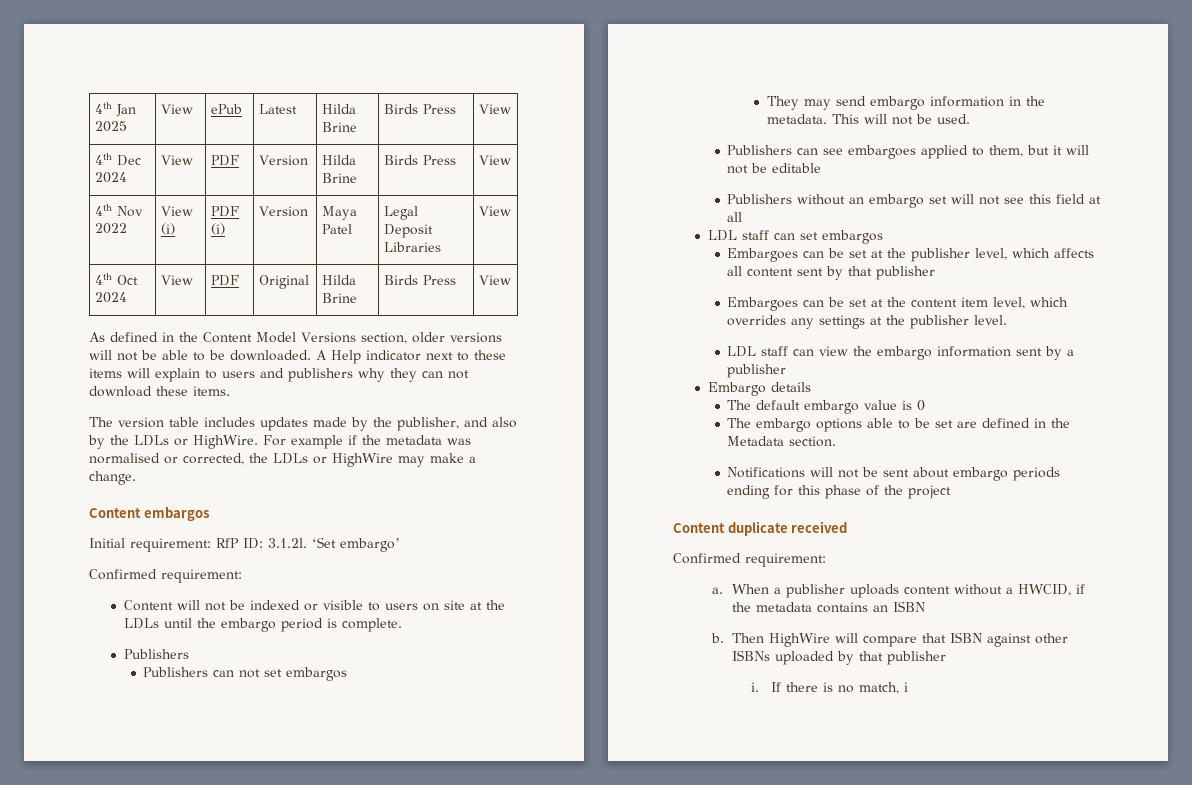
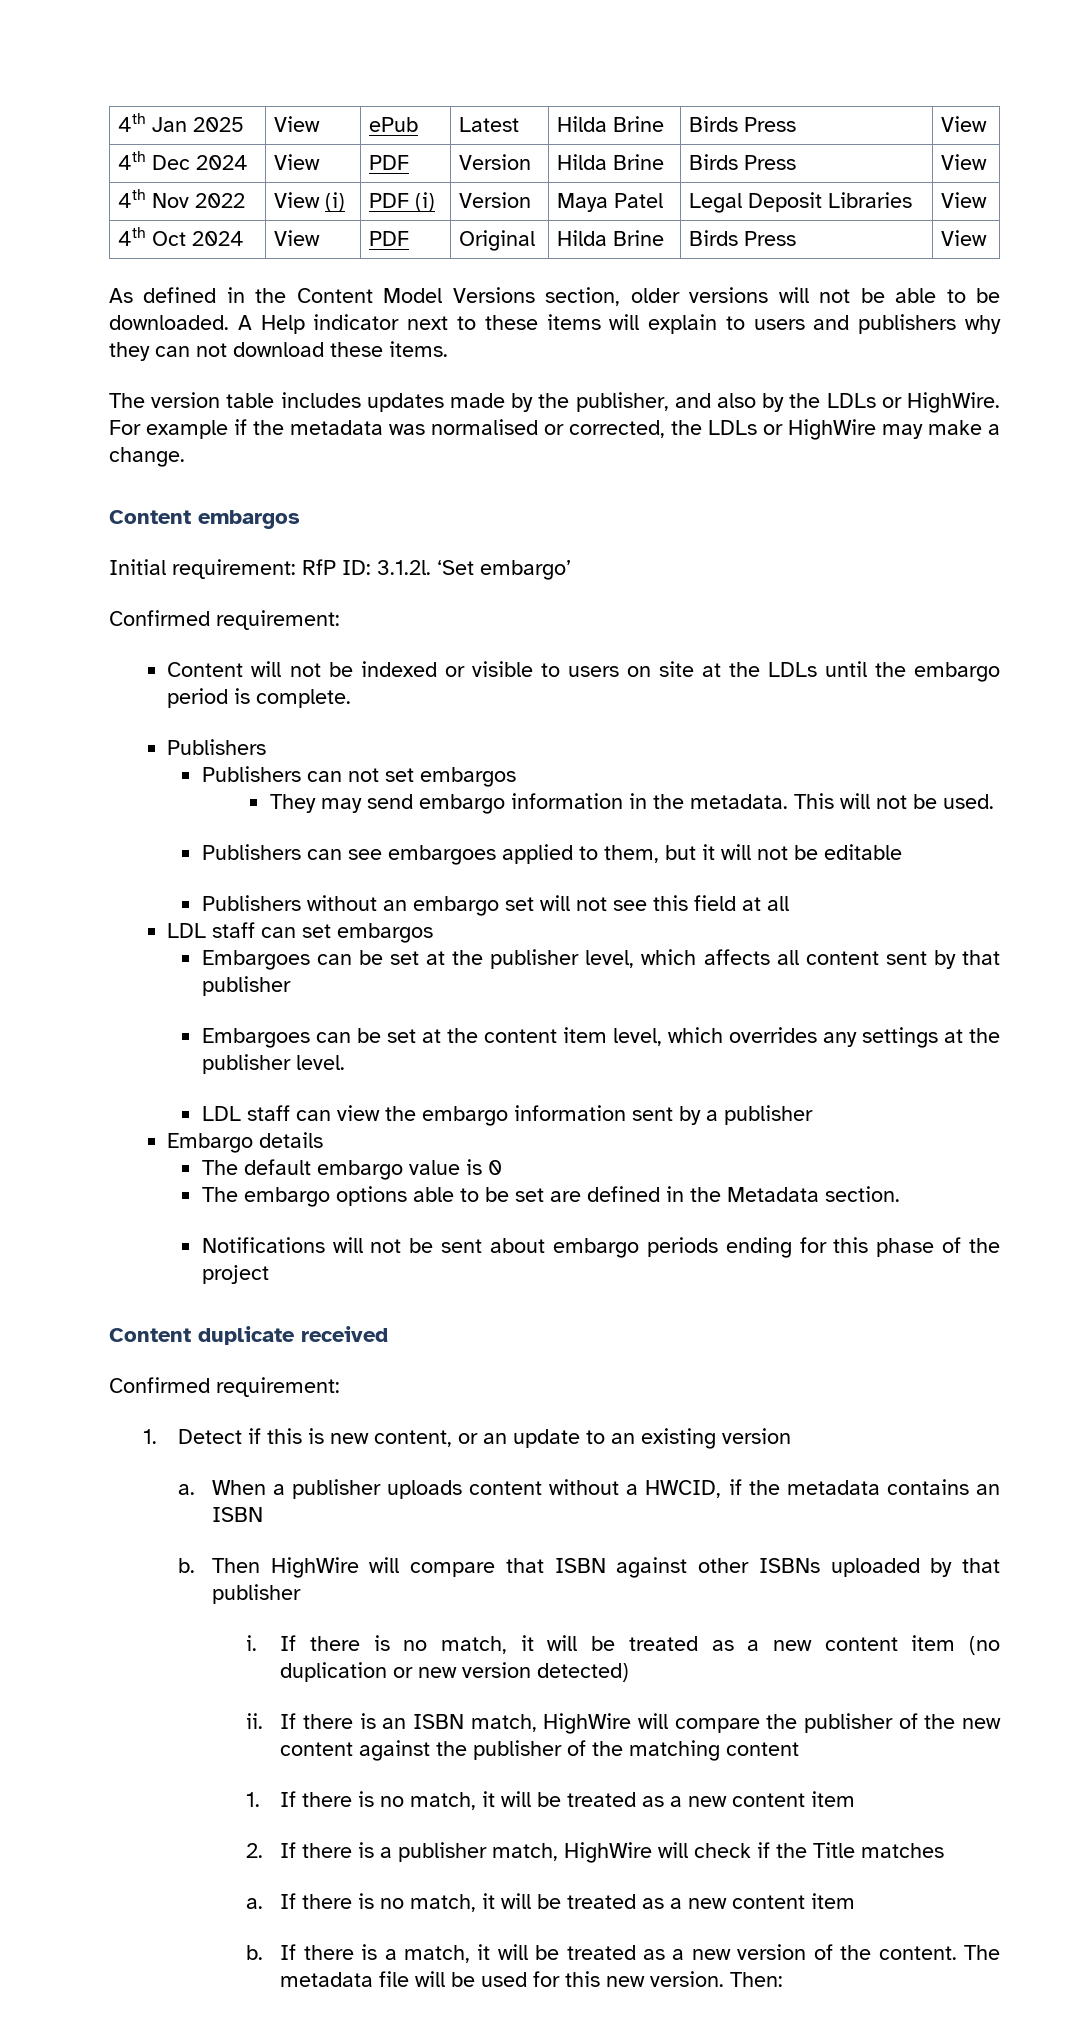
+ 1. Detect if this is new content, or an update to an existing version
- If there is no match, i
+ If there is no match, it will be treated as a new content item (no duplication or new version detected)
+ ii. If there is an ISBN match, HighWire will compare the publisher of the new content against the publisher of the matching content
+ 1. If there is no match, it will be treated as a new content item
+ 2. If there is a publisher match, HighWire will check if the Title matches
+ a. If there is no match, it will be treated as a new content item
+ b. If there is a match, it will be treated as a new version of the content. The metadata file will be used for this new version. Then:

